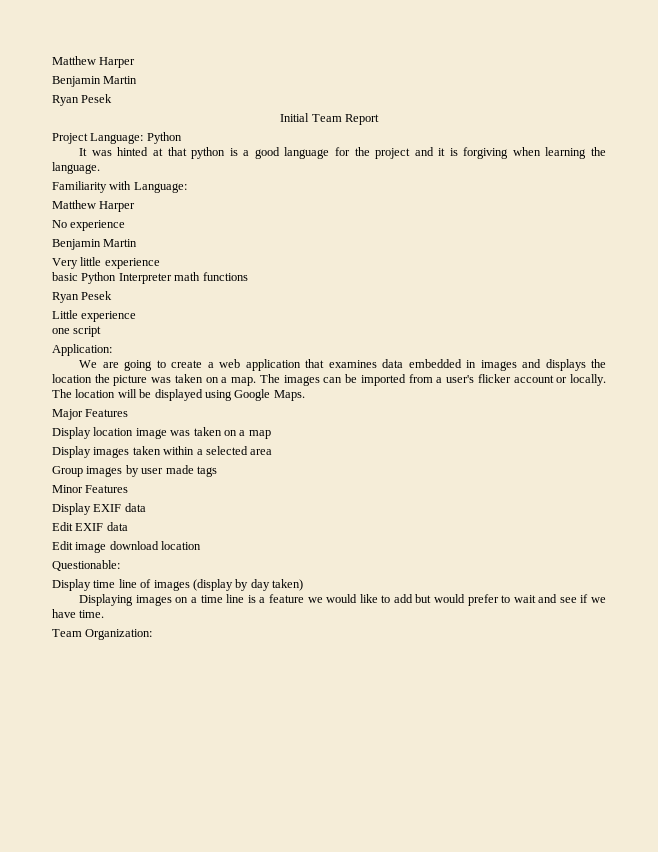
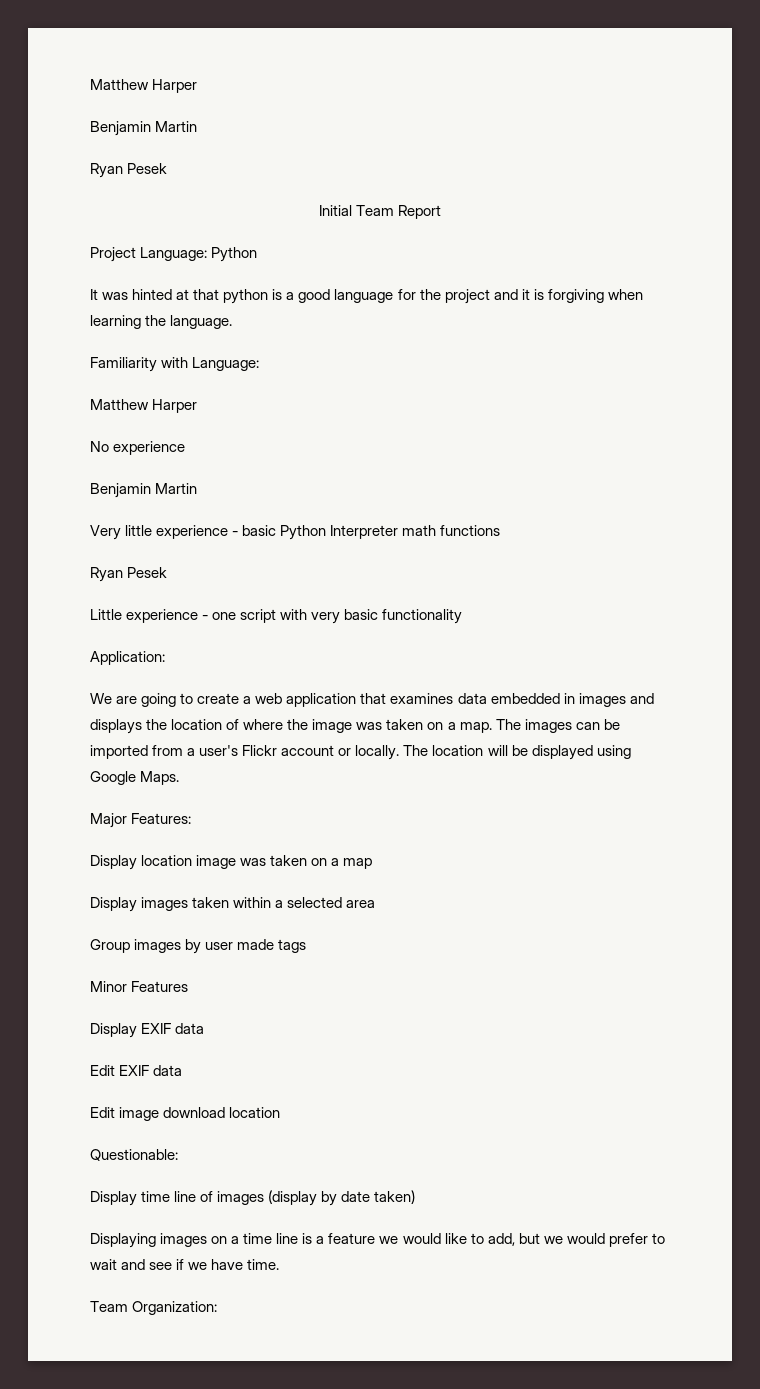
- Very little experience
- basic Python Interpreter math functions
+ Very little experience - basic Python Interpreter math functions
- Little experience
- one script
+ Little experience - one script with very basic functionality
- We are going to create a web application that examines data embedded in images and displays the location the picture was taken on a map.
+ We are going to create a web application that examines data embedded in images and displays the location of where the image was taken on a map.
- The images can be imported from a user's flicker account or locally.
+ The images can be imported from a user's Flickr account or locally.
- Major Features
+ Major Features:
- Display time line of images (display by day taken)
+ Display time line of images (display by date taken)
- Displaying images on a time line is a feature we would like to add but would prefer to wait and see if we have time.
+ Displaying images on a time line is a feature we would like to add, but we would prefer to wait and see if we have time.

